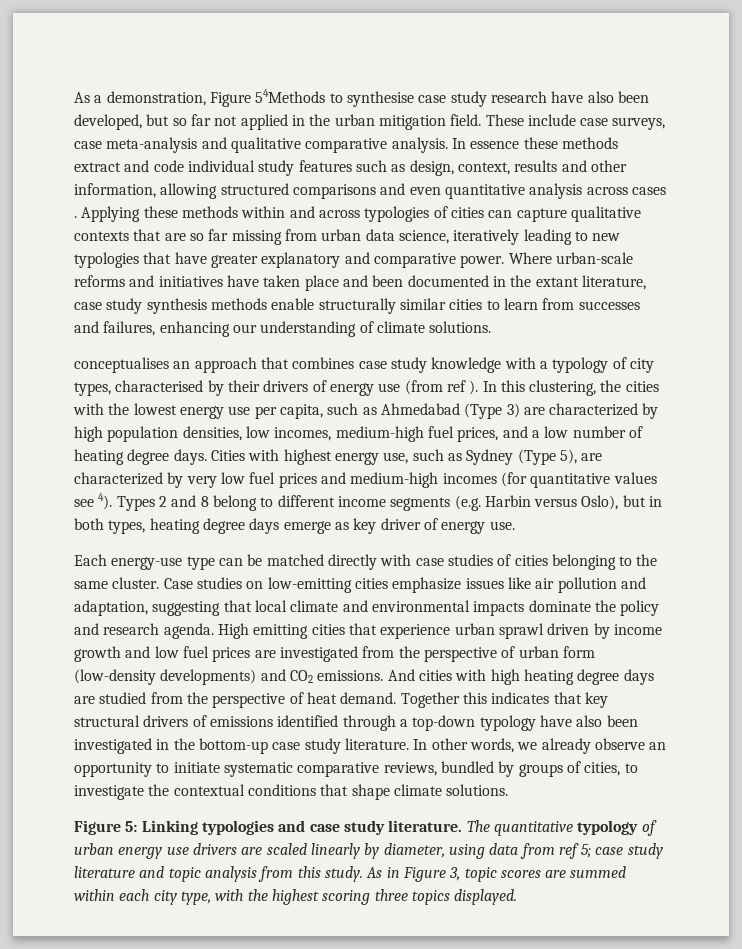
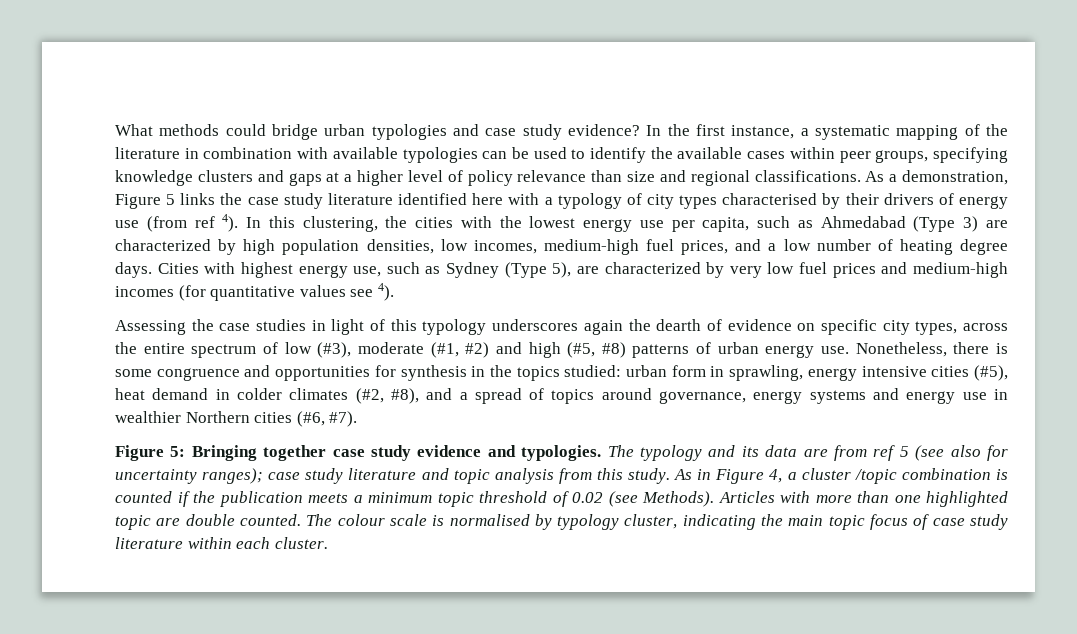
- As a demonstration, Figure 54Methods to synthesise case study research have also been developed, but so far not applied in the urban mitigation field. These include case surveys, case meta-analysis and qualitative comparative analysis. In essence these methods extract and code individual study features such as design, context, results and other information, allowing structured comparisons and even quantitative analysis across cases . Applying these methods within and across typologies of cities can capture qualitative contexts that are so far missing from urban data science, iteratively leading to new typologies that have greater explanatory and comparative power. Where urban-scale reforms and initiatives have taken place and been documented in the extant literature, case study synthesis methods enable structurally similar cities to learn from successes and failures, enhancing our understanding of climate solutions.
- conceptualises an approach that combines case study knowledge with a typology of city types, characterised by their drivers of energy use (from ref ).
+ What methods could bridge urban typologies and case study evidence? In the first instance, a systematic mapping of the literature in combination with available typologies can be used to identify the available cases within peer groups, specifying knowledge clusters and gaps at a higher level of policy relevance than size and regional classifications. As a demonstration, Figure 5 links the case study literature identified here with a typology of city types characterised by their drivers of energy use (from ref 4).
- Cities with highest energy use, such as Sydney (Type 5), are characterized by very low fuel prices and medium-high incomes (for quantitative values see 4). Types 2 and 8 belong to different income segments (e.g. Harbin versus Oslo), but in both types, heating degree days emerge as key driver of energy use.
- Each energy-use type can be matched directly with case studies of cities belonging to the same cluster. Case studies on low-emitting cities emphasize issues like air pollution and adaptation, suggesting that local climate and environmental impacts dominate the policy and research agenda. High emitting cities that experience urban sprawl driven by income growth and low fuel prices are investigated from the perspective of urban form (low-density developments) and CO2 emissions. And cities with high heating degree days are studied from the perspective of heat demand. Together this indicates that key structural drivers of emissions identified through a top-down typology have also been investigated in the bottom-up case study literature. In other words, we already observe an opportunity to initiate systematic comparative reviews, bundled by groups of cities, to investigate the contextual conditions that shape climate solutions.
- Figure 5: Linking typologies and case study literature. The quantitative typology of urban energy use drivers are scaled linearly by diameter, using data from ref 5; case study literature and topic analysis from this study.
+ Cities with highest energy use, such as Sydney (Type 5), are characterized by very low fuel prices and medium-high incomes (for quantitative values see 4).
+ Assessing the case studies in light of this typology underscores again the dearth of evidence on specific city types, across the entire spectrum of low (#3), moderate (#1, #2) and high (#5, #8) patterns of urban energy use. Nonetheless, there is some congruence and opportunities for synthesis in the topics studied: urban form in sprawling, energy intensive cities (#5), heat demand in colder climates (#2, #8), and a spread of topics around governance, energy systems and energy use in wealthier Northern cities (#6, #7).
+ Figure 5: Bringing together case study evidence and typologies. The typology and its data are from ref 5 (see also for uncertainty ranges); case study literature and topic analysis from this study.
- As in Figure 3, topic scores are summed within each city type, with the highest scoring three topics displayed.
+ As in Figure 4, a cluster /topic combination is counted if the publication meets a minimum topic threshold of 0.02 (see Methods). Articles with more than one highlighted topic are double counted. The colour scale is normalised by typology cluster, indicating the main topic focus of case study literature within each cluster.

